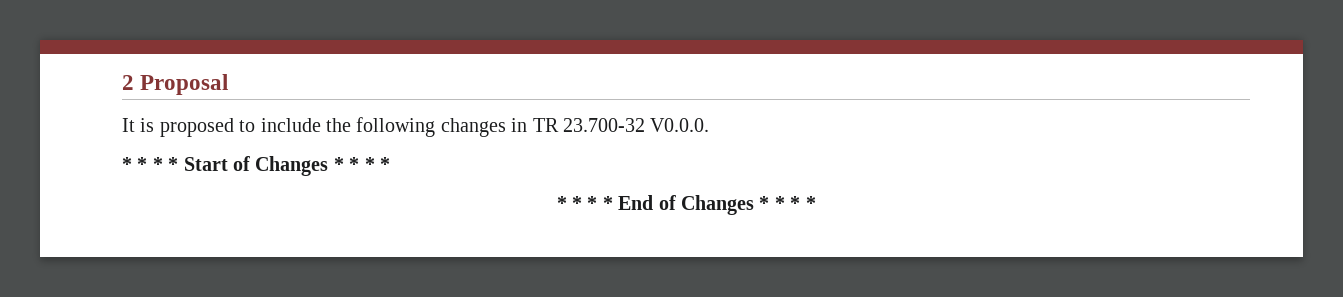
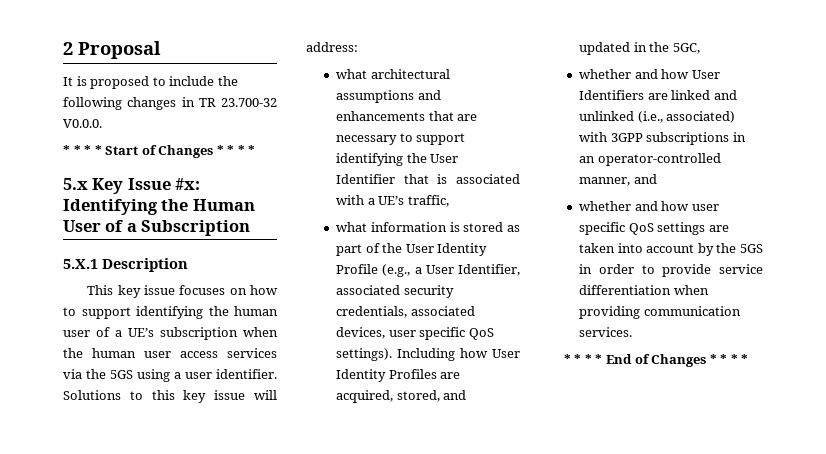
+ 5.x Key Issue #x: Identifying the Human User of a Subscription
+ 5.X.1 Description
+ This key issue focuses on how to support identifying the human user of a UE’s subscription when the human user access services via the 5GS using a user identifier. Solutions to this key issue will address:
+ what architectural assumptions and enhancements that are necessary to support identifying the User Identifier that is associated with a UE’s traffic,
+ what information is stored as part of the User Identity Profile (e.g., a User Identifier, associated security credentials, associated devices, user specific QoS settings). Including how User Identity Profiles are acquired, stored, and updated in the 5GC,
+ whether and how User Identifiers are linked and unlinked (i.e., associated) with 3GPP subscriptions in an operator-controlled manner, and
+ whether and how user specific QoS settings are taken into account by the 5GS in order to provide service differentiation when providing communication services.

